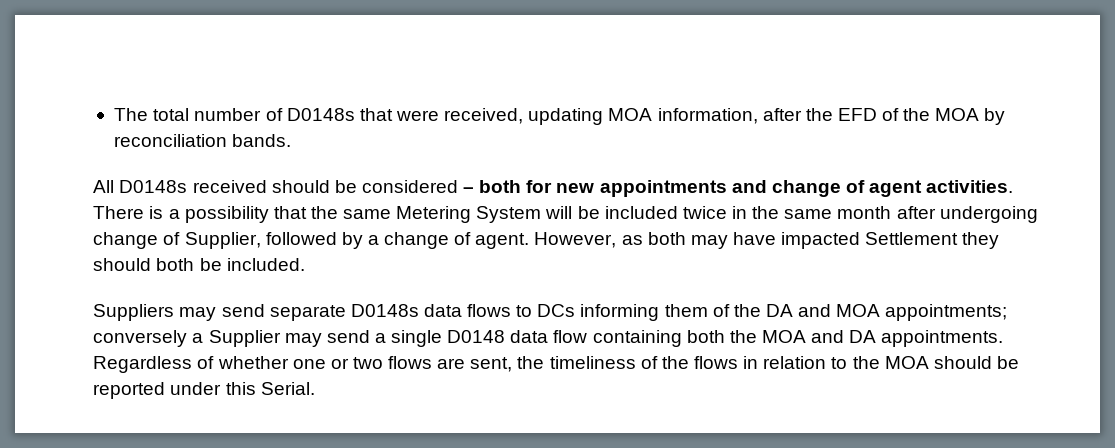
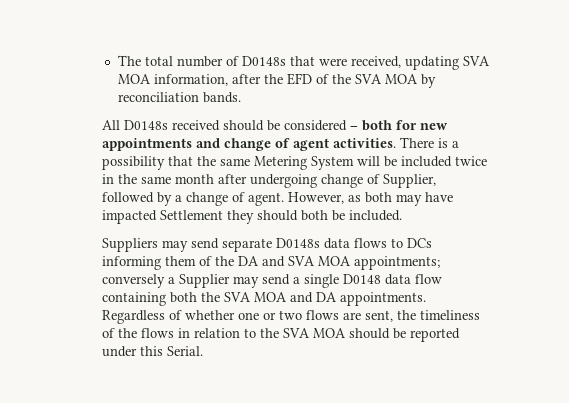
- The total number of D0148s that were received, updating MOA information, after the EFD of the MOA by reconciliation bands.
+ The total number of D0148s that were received, updating SVA MOA information, after the EFD of the SVA MOA by reconciliation bands.
- Suppliers may send separate D0148s data flows to DCs informing them of the DA and MOA appointments; conversely a Supplier may send a single D0148 data flow containing both the MOA and DA appointments.
+ Suppliers may send separate D0148s data flows to DCs informing them of the DA and SVA MOA appointments; conversely a Supplier may send a single D0148 data flow containing both the SVA MOA and DA appointments.
- Regardless of whether one or two flows are sent, the timeliness of the flows in relation to the MOA should be reported under this Serial.
+ Regardless of whether one or two flows are sent, the timeliness of the flows in relation to the SVA MOA should be reported under this Serial.

